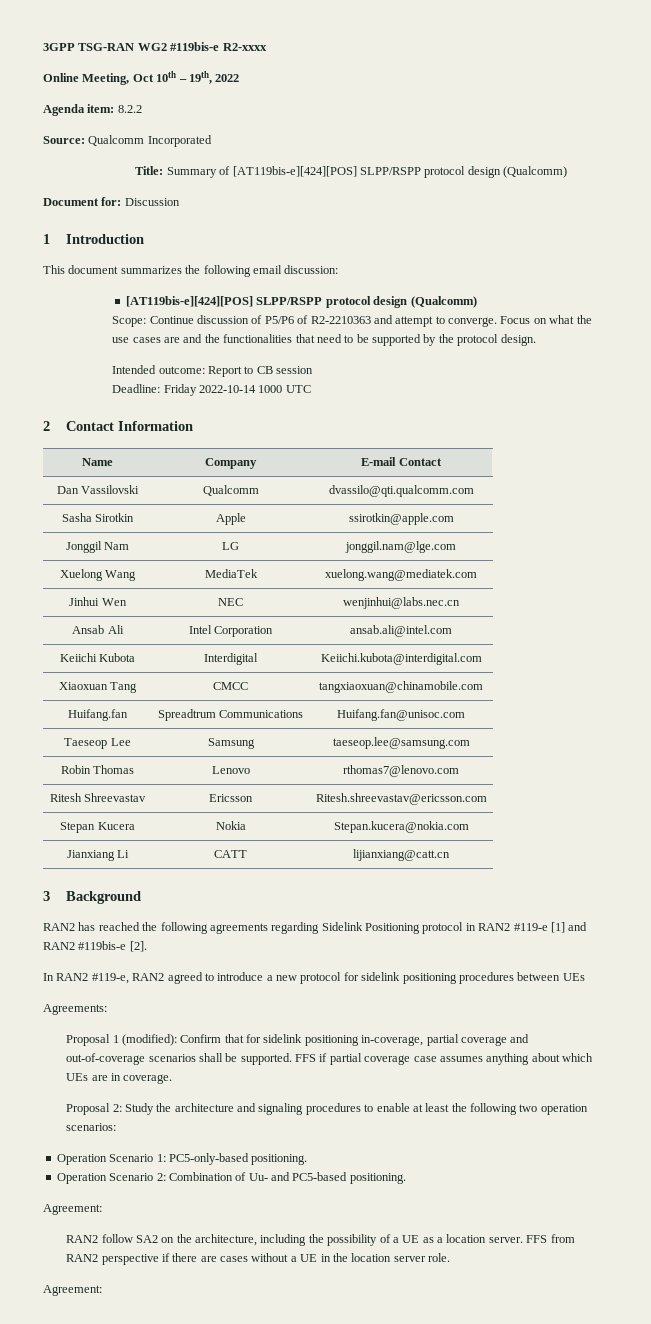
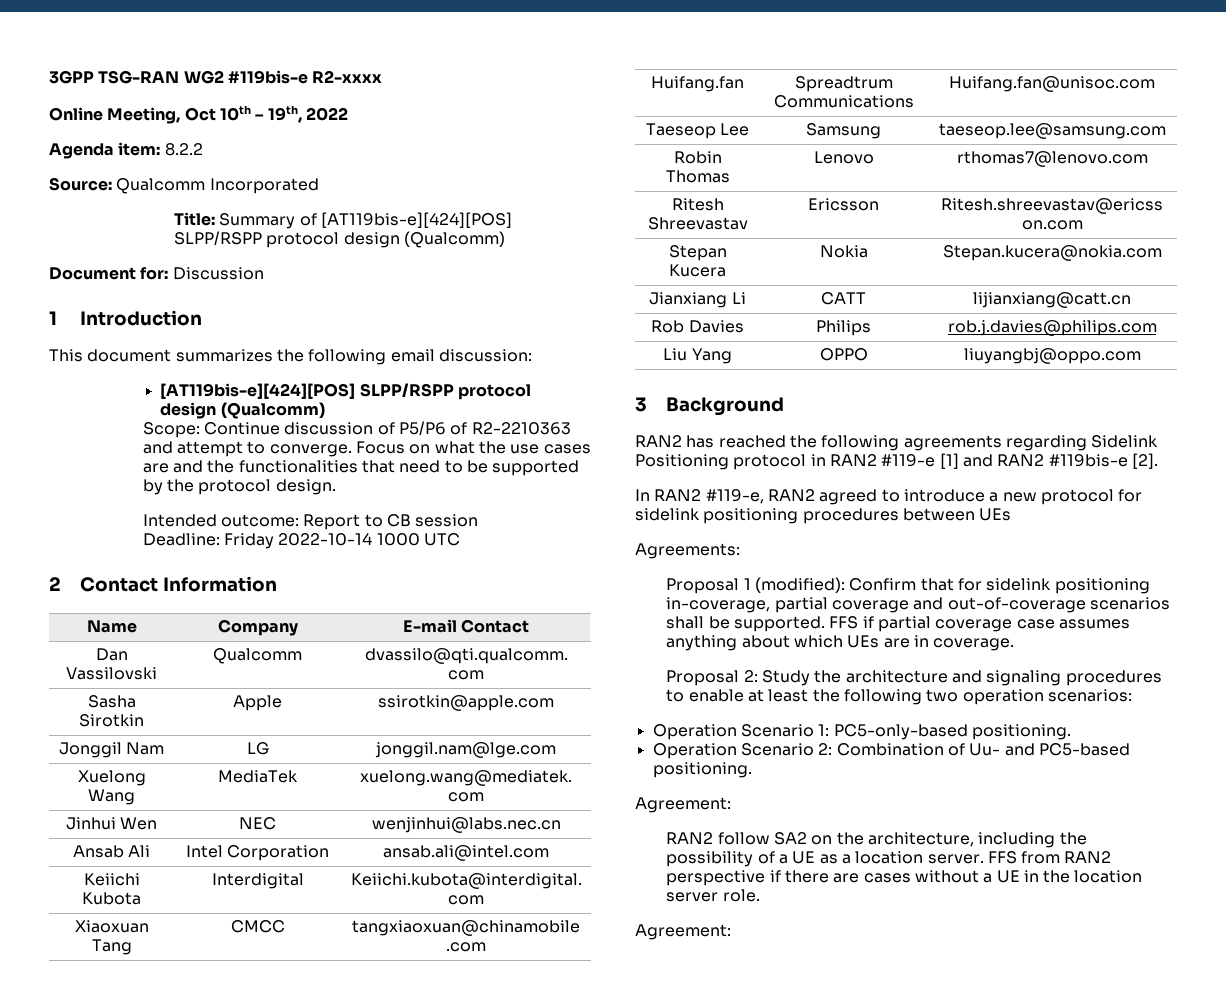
+ Rob Davies | Philips | rob.j.davies@philips.com
+ Liu Yang | OPPO | liuyangbj@oppo.com

